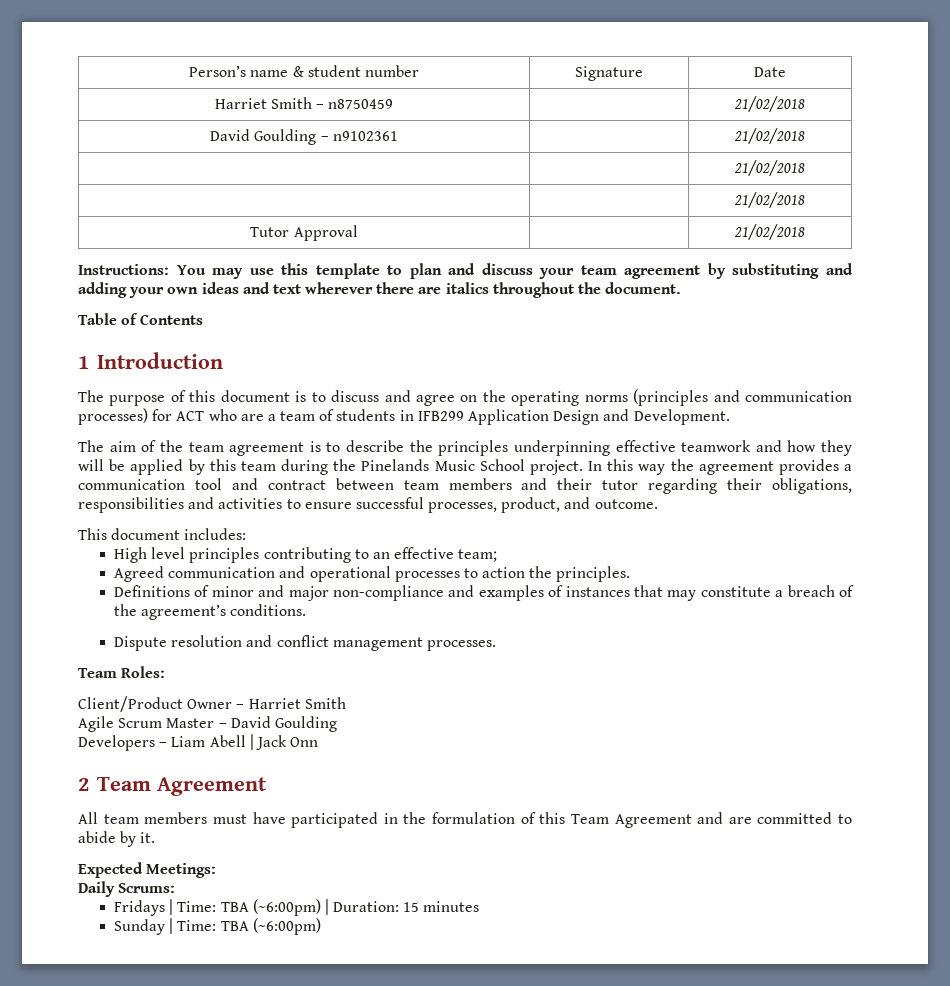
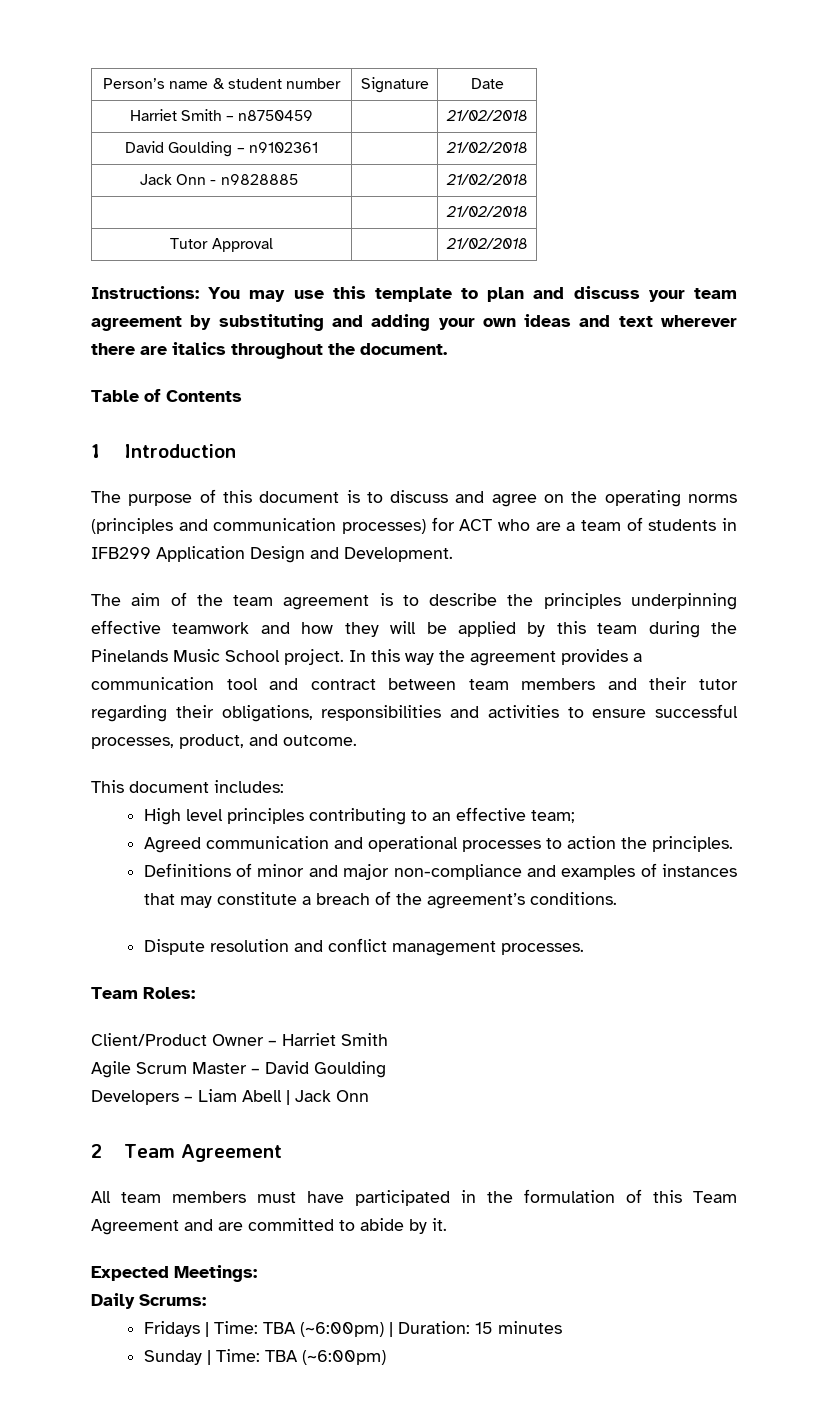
  David Goulding – n9102361 | | 21/02/2018
- | | 21/02/2018
+ Jack Onn - n9828885 | | 21/02/2018

